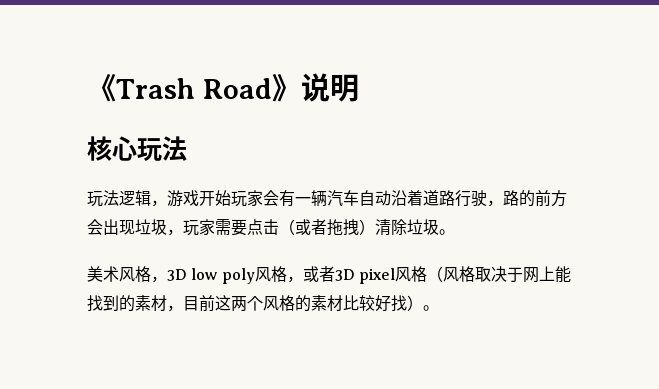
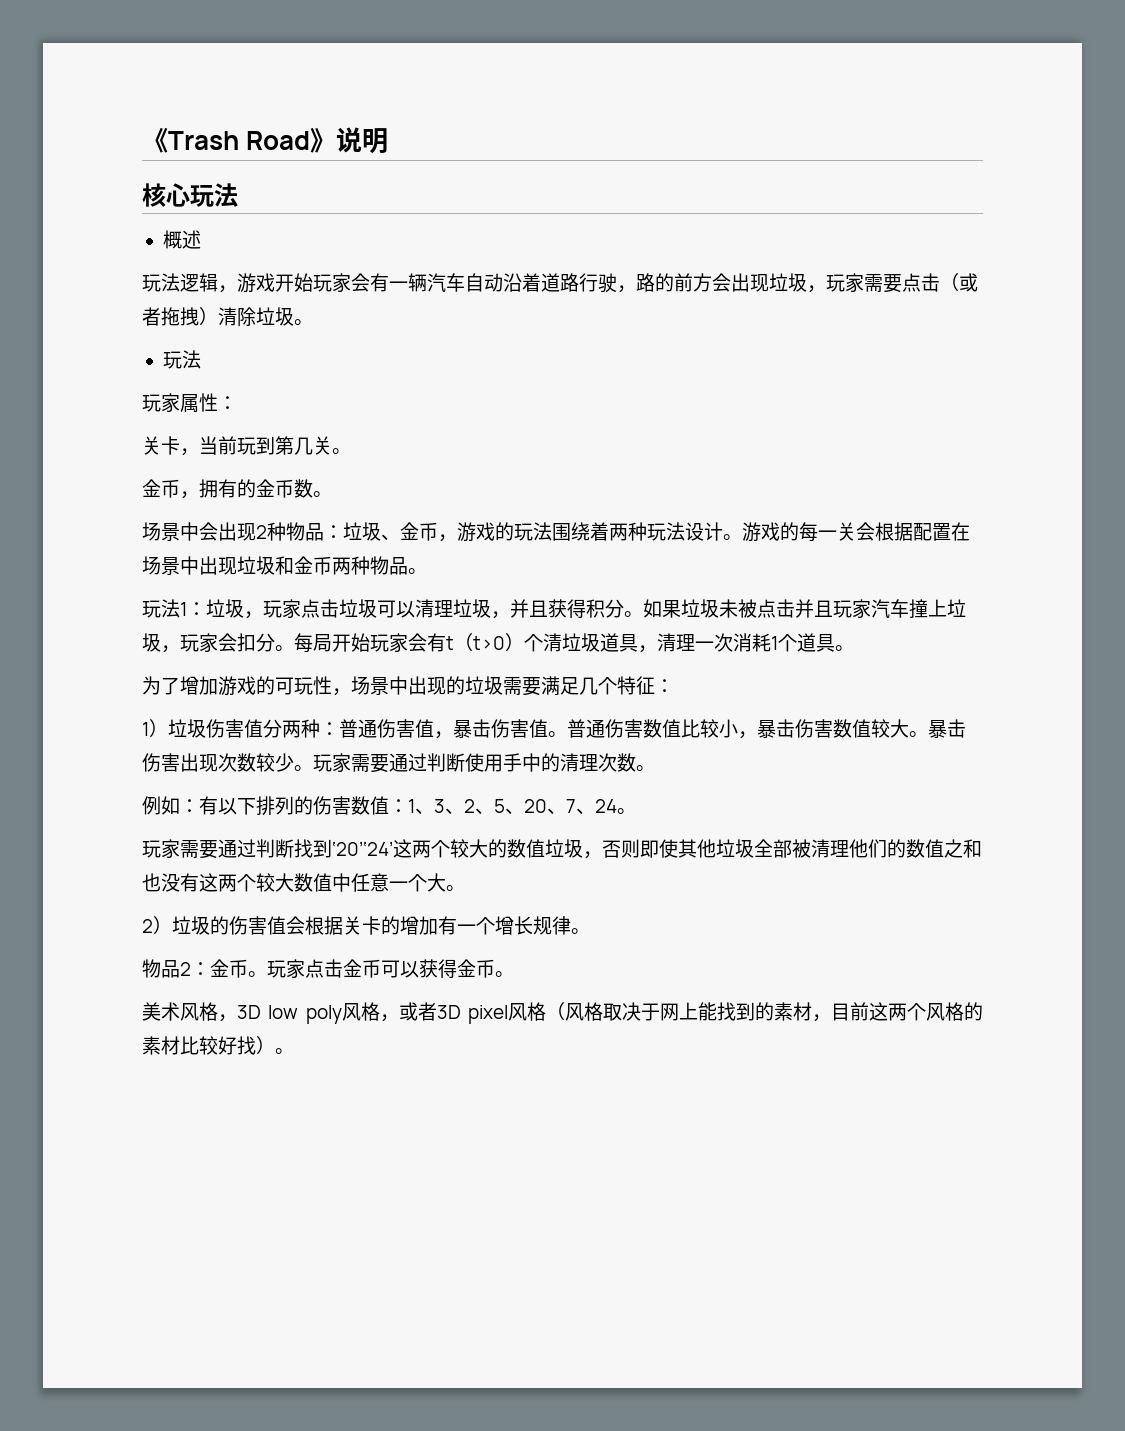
+ 概述
  玩法逻辑，游戏开始玩家会有一辆汽车自动沿着道路行驶，路的前方会出现垃圾，玩家需要点击（或者拖拽）清除垃圾。
+ 玩法
+ 玩家属性：
+ 关卡，当前玩到第几关。
+ 金币，拥有的金币数。
+ 场景中会出现2种物品：垃圾、金币，游戏的玩法围绕着两种玩法设计。游戏的每一关会根据配置在场景中出现垃圾和金币两种物品。
+ 玩法1：垃圾，玩家点击垃圾可以清理垃圾，并且获得积分。如果垃圾未被点击并且玩家汽车撞上垃圾，玩家会扣分。每局开始玩家会有t（t>0）个清垃圾道具，清理一次消耗1个道具。
+ 为了增加游戏的可玩性，场景中出现的垃圾需要满足几个特征：
+ 1）垃圾伤害值分两种：普通伤害值，暴击伤害值。普通伤害数值比较小，暴击伤害数值较大。暴击伤害出现次数较少。玩家需要通过判断使用手中的清理次数。
+ 例如：有以下排列的伤害数值：1、3、2、5、20、7、24。
+ 玩家需要通过判断找到‘20’‘24’这两个较大的数值垃圾，否则即使其他垃圾全部被清理他们的数值之和也没有这两个较大数值中任意一个大。
+ 2）垃圾的伤害值会根据关卡的增加有一个增长规律。
+ 物品2：金币。玩家点击金币可以获得金币。

